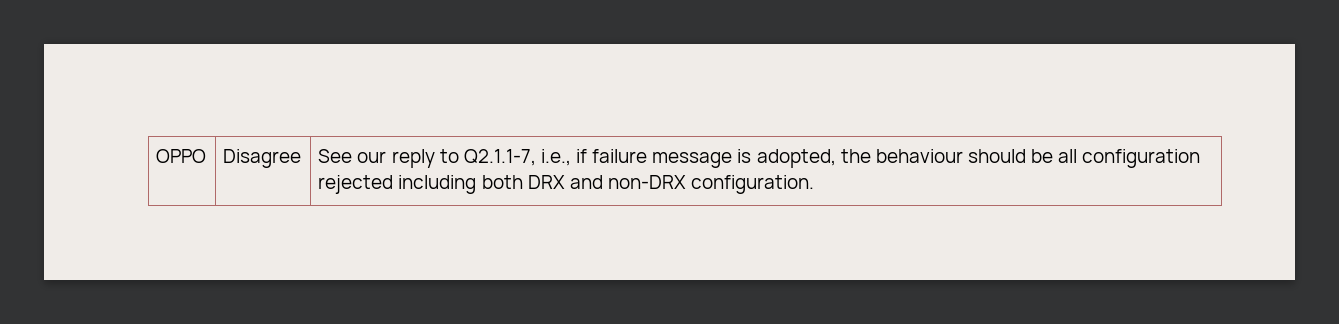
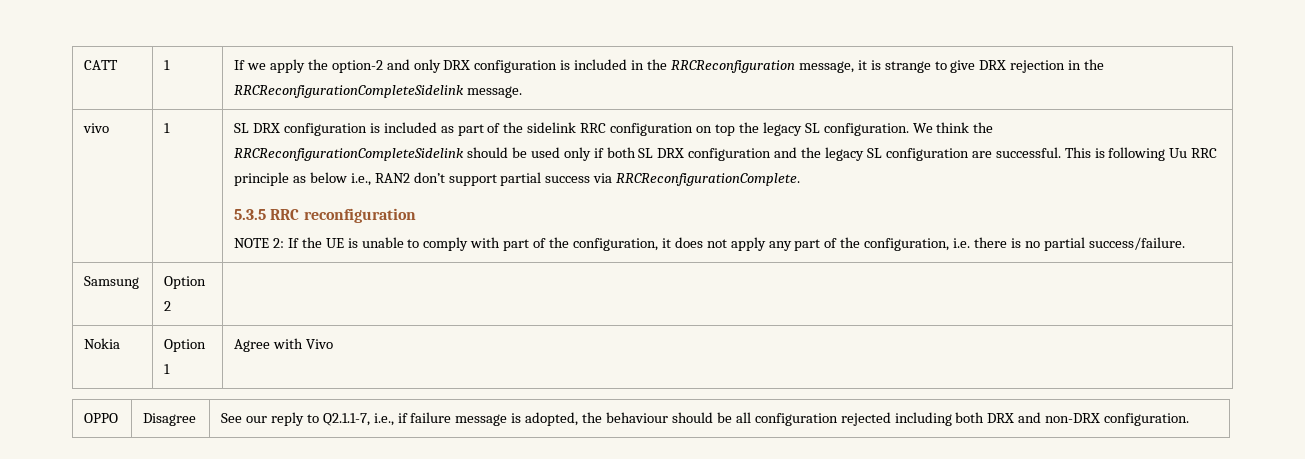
+ CATT | 1 | If we apply the option-2 and only DRX configuration is included in the RRCReconfiguration message, it is strange to give DRX rejection in the RRCReconfigurationCompleteSidelink message.
+ vivo | 1 | SL DRX configuration is included as part of the sidelink RRC configuration on top the legacy SL configuration. We think the RRCReconfigurationCompleteSidelink should be used only if both SL DRX configuration and the legacy SL configuration are successful. This is following Uu RRC principle as below i.e., RAN2 don’t support partial success via RRCReconfigurationComplete.
+ 5.3.5 RRC reconfiguration
+ NOTE 2: If the UE is unable to comply with part of the configuration, it does not apply any part of the configuration, i.e. there is no partial success/failure.
+ Samsung | Option 2 |
+ Nokia | Option 1 | Agree with Vivo

